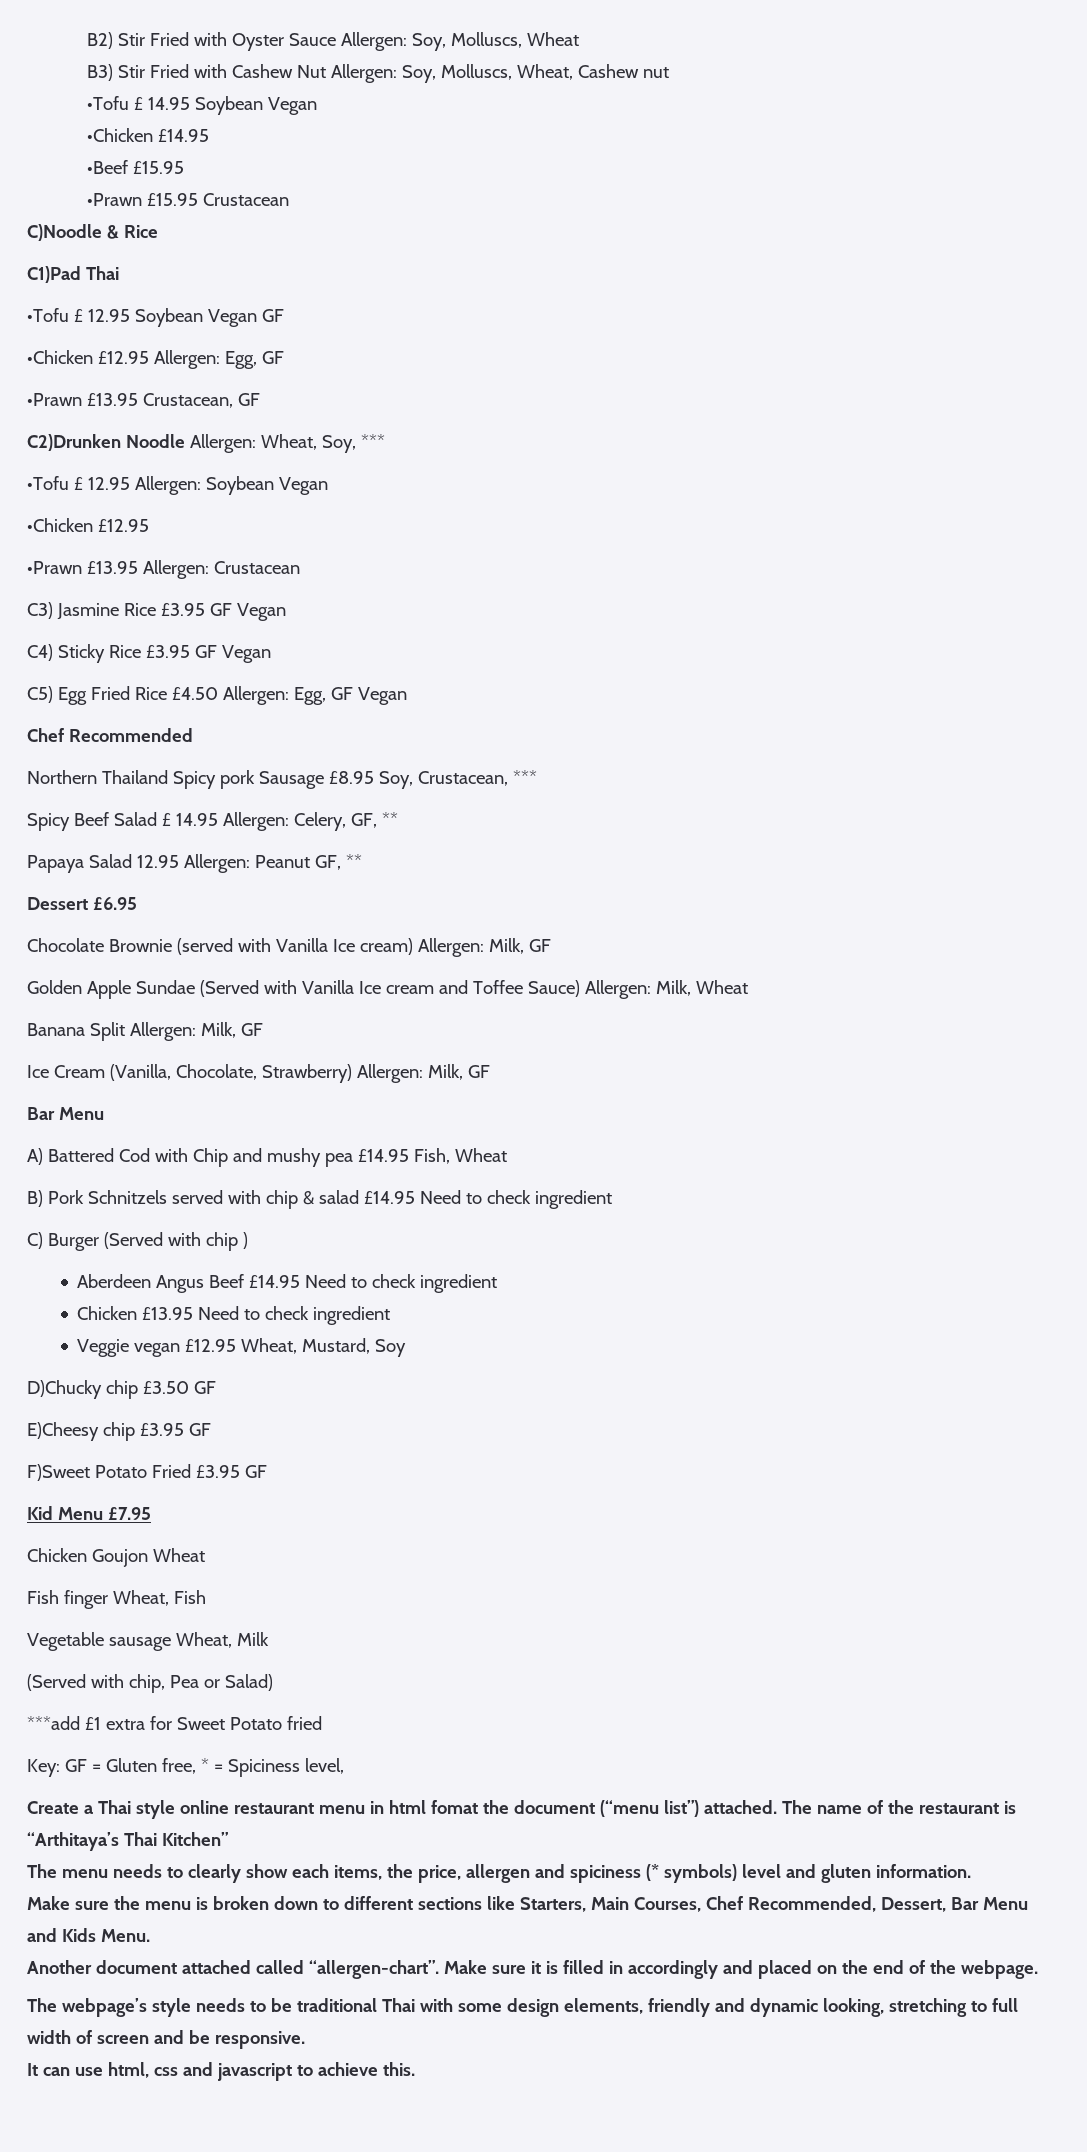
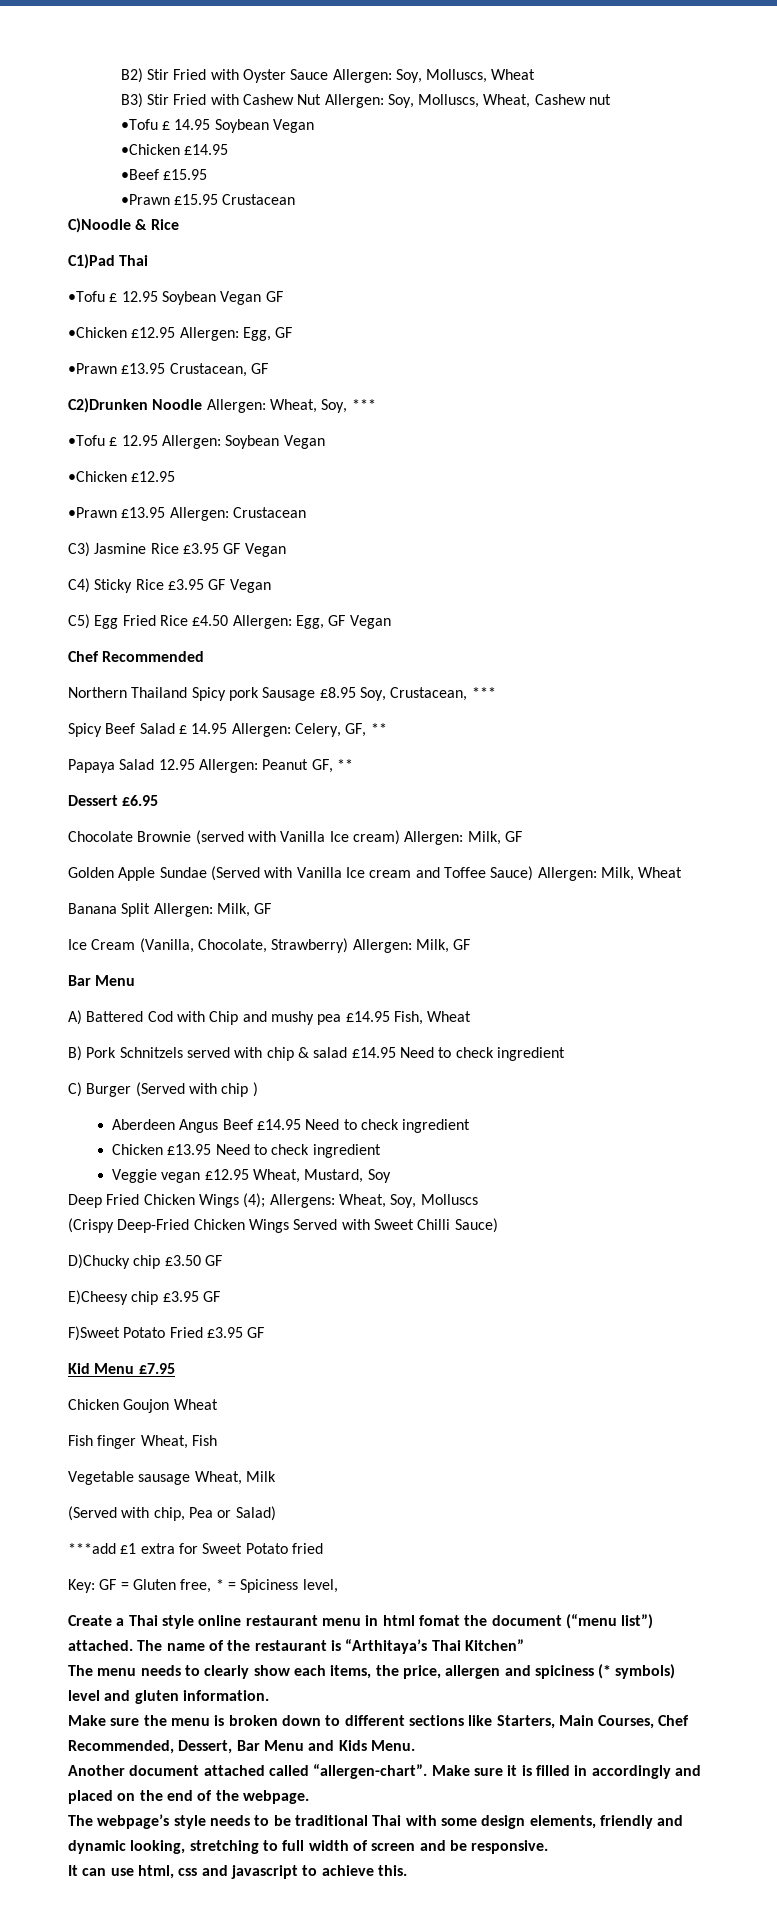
+ Deep Fried Chicken Wings (4); Allergens: Wheat, Soy, Molluscs
+ (Crispy Deep-Fried Chicken Wings Served with Sweet Chilli Sauce)

